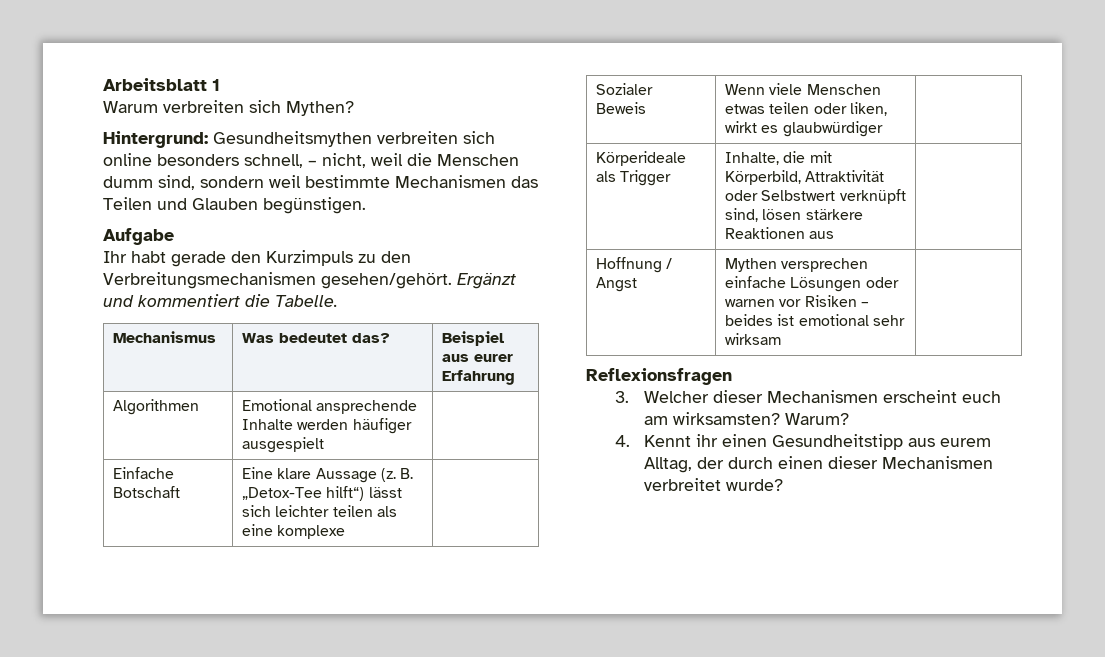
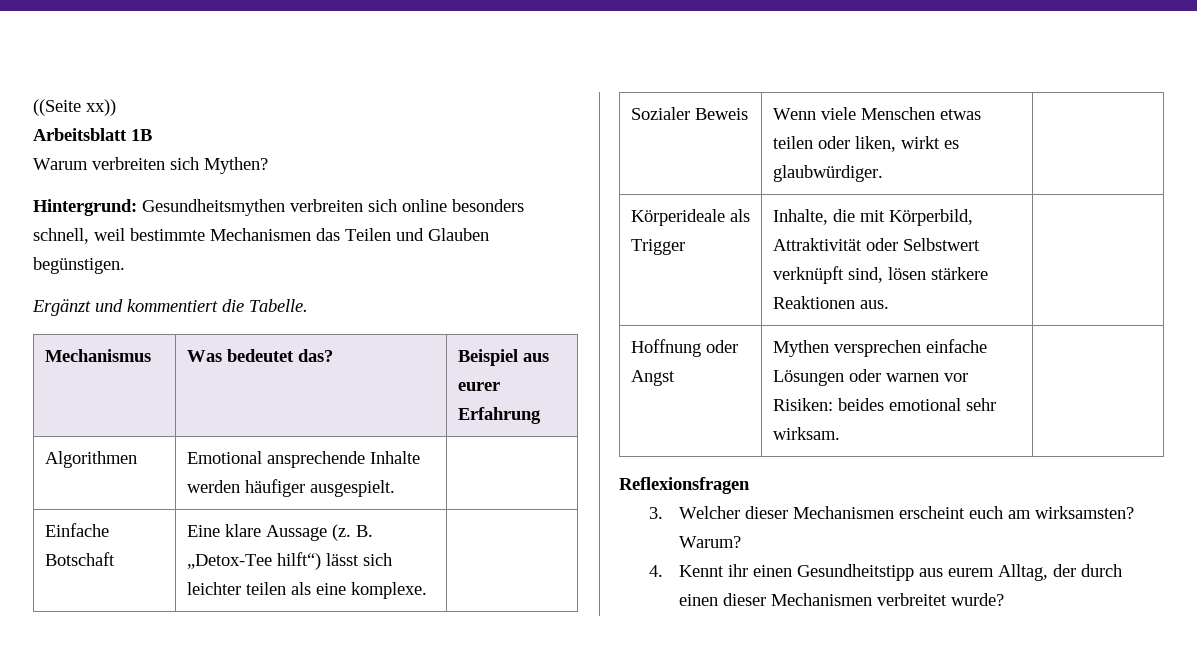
- Arbeitsblatt 1
+ ((Seite xx))
+ Arbeitsblatt 1B
- Hintergrund: Gesundheitsmythen verbreiten sich online besonders schnell, – nicht, weil die Menschen dumm sind, sondern weil bestimmte Mechanismen das Teilen und Glauben begünstigen.
+ Hintergrund: Gesundheitsmythen verbreiten sich online besonders schnell, weil bestimmte Mechanismen das Teilen und Glauben begünstigen.
- Aufgabe
- Ihr habt gerade den Kurzimpuls zu den Verbreitungsmechanismen gesehen/gehört.
- Algorithmen | Emotional ansprechende Inhalte werden häufiger ausgespielt |
+ Algorithmen | Emotional ansprechende Inhalte werden häufiger ausgespielt. |
- Einfache Botschaft | Eine klare Aussage (z. B. „Detox-Tee hilft“) lässt sich leichter teilen als eine komplexe |
+ Einfache Botschaft | Eine klare Aussage (z. B. „Detox-Tee hilft“) lässt sich leichter teilen als eine komplexe. |
- Sozialer Beweis | Wenn viele Menschen etwas teilen oder liken, wirkt es glaubwürdiger |
+ Sozialer Beweis | Wenn viele Menschen etwas teilen oder liken, wirkt es glaubwürdiger. |
- Körperideale als Trigger | Inhalte, die mit Körperbild, Attraktivität oder Selbstwert verknüpft sind, lösen stärkere Reaktionen aus |
+ Körperideale als Trigger | Inhalte, die mit Körperbild, Attraktivität oder Selbstwert verknüpft sind, lösen stärkere Reaktionen aus. |
- Hoffnung / Angst | Mythen versprechen einfache Lösungen oder warnen vor Risiken – beides ist emotional sehr wirksam |
+ Hoffnung oder Angst | Mythen versprechen einfache Lösungen oder warnen vor Risiken: beides emotional sehr wirksam. |

